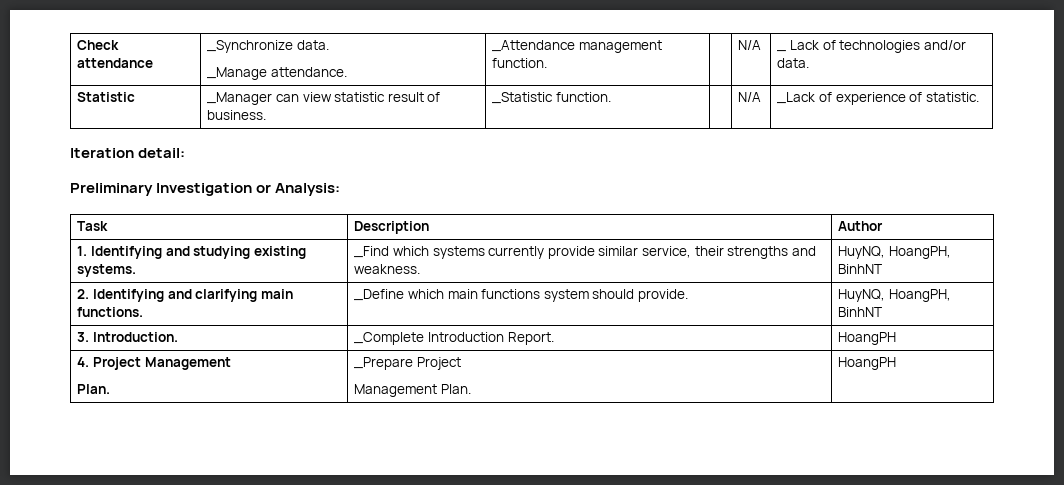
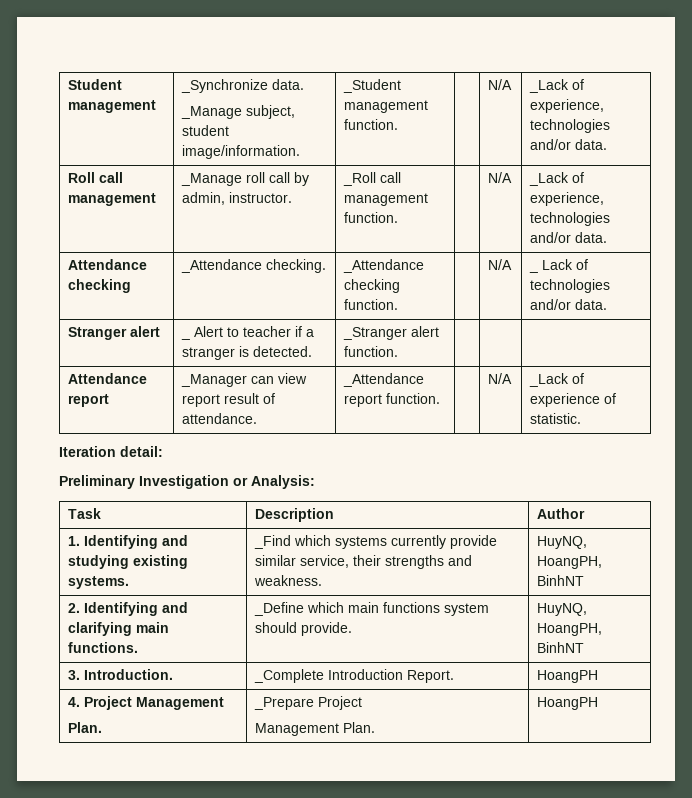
- Check attendance | _Synchronize data.
- _Manage attendance. | _Attendance management function. | | N/A | _ Lack of technologies and/or data.
+ Student management | _Synchronize data.
+ _Manage subject, student image/information. | _Student management function. | | N/A | _Lack of experience, technologies and/or data.
+ Roll call management | _Manage roll call by admin, instructor. | _Roll call management function. | | N/A | _Lack of experience, technologies and/or data.
+ Attendance checking | _Attendance checking. | _Attendance checking function. | | N/A | _ Lack of technologies and/or data.
- Statistic | _Manager can view statistic result of business. | _Statistic function. | | N/A | _Lack of experience of statistic.
+ Stranger alert | _ Alert to teacher if a stranger is detected. | _Stranger alert function. | | |
+ Attendance report | _Manager can view report result of attendance. | _Attendance report function. | | N/A | _Lack of experience of statistic.

